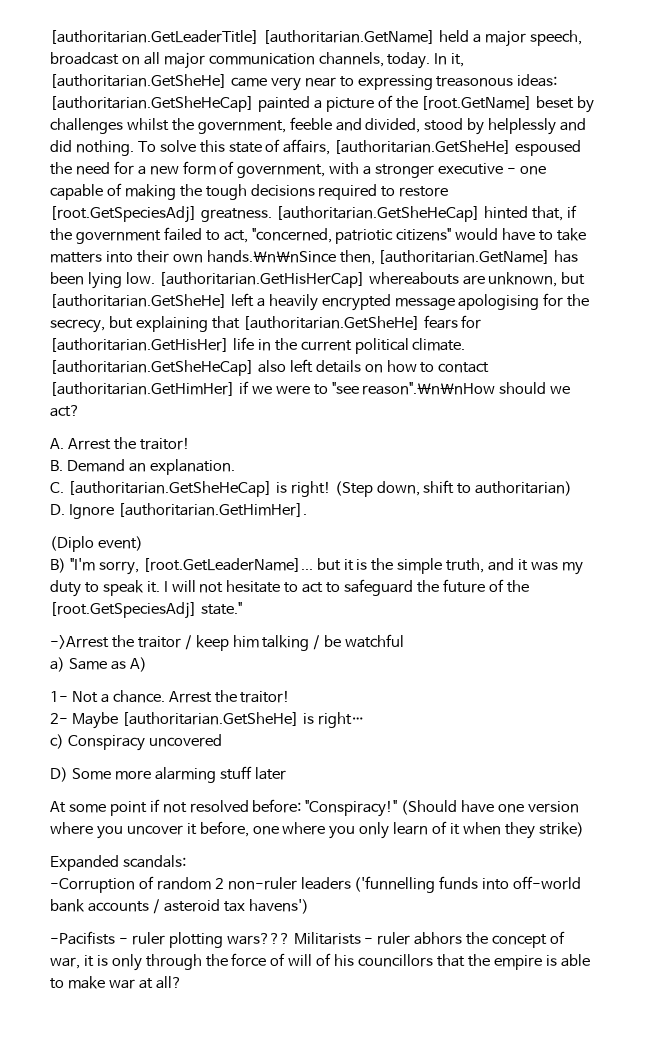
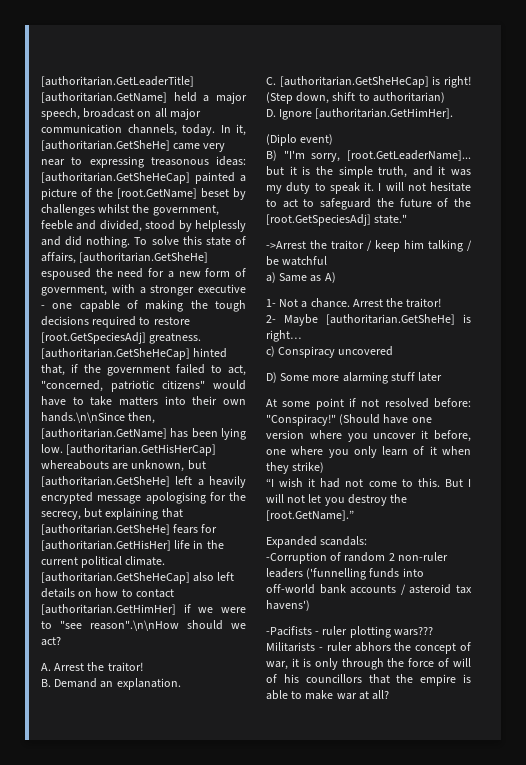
+ “I wish it had not come to this. But I will not let you destroy the [root.GetName].”

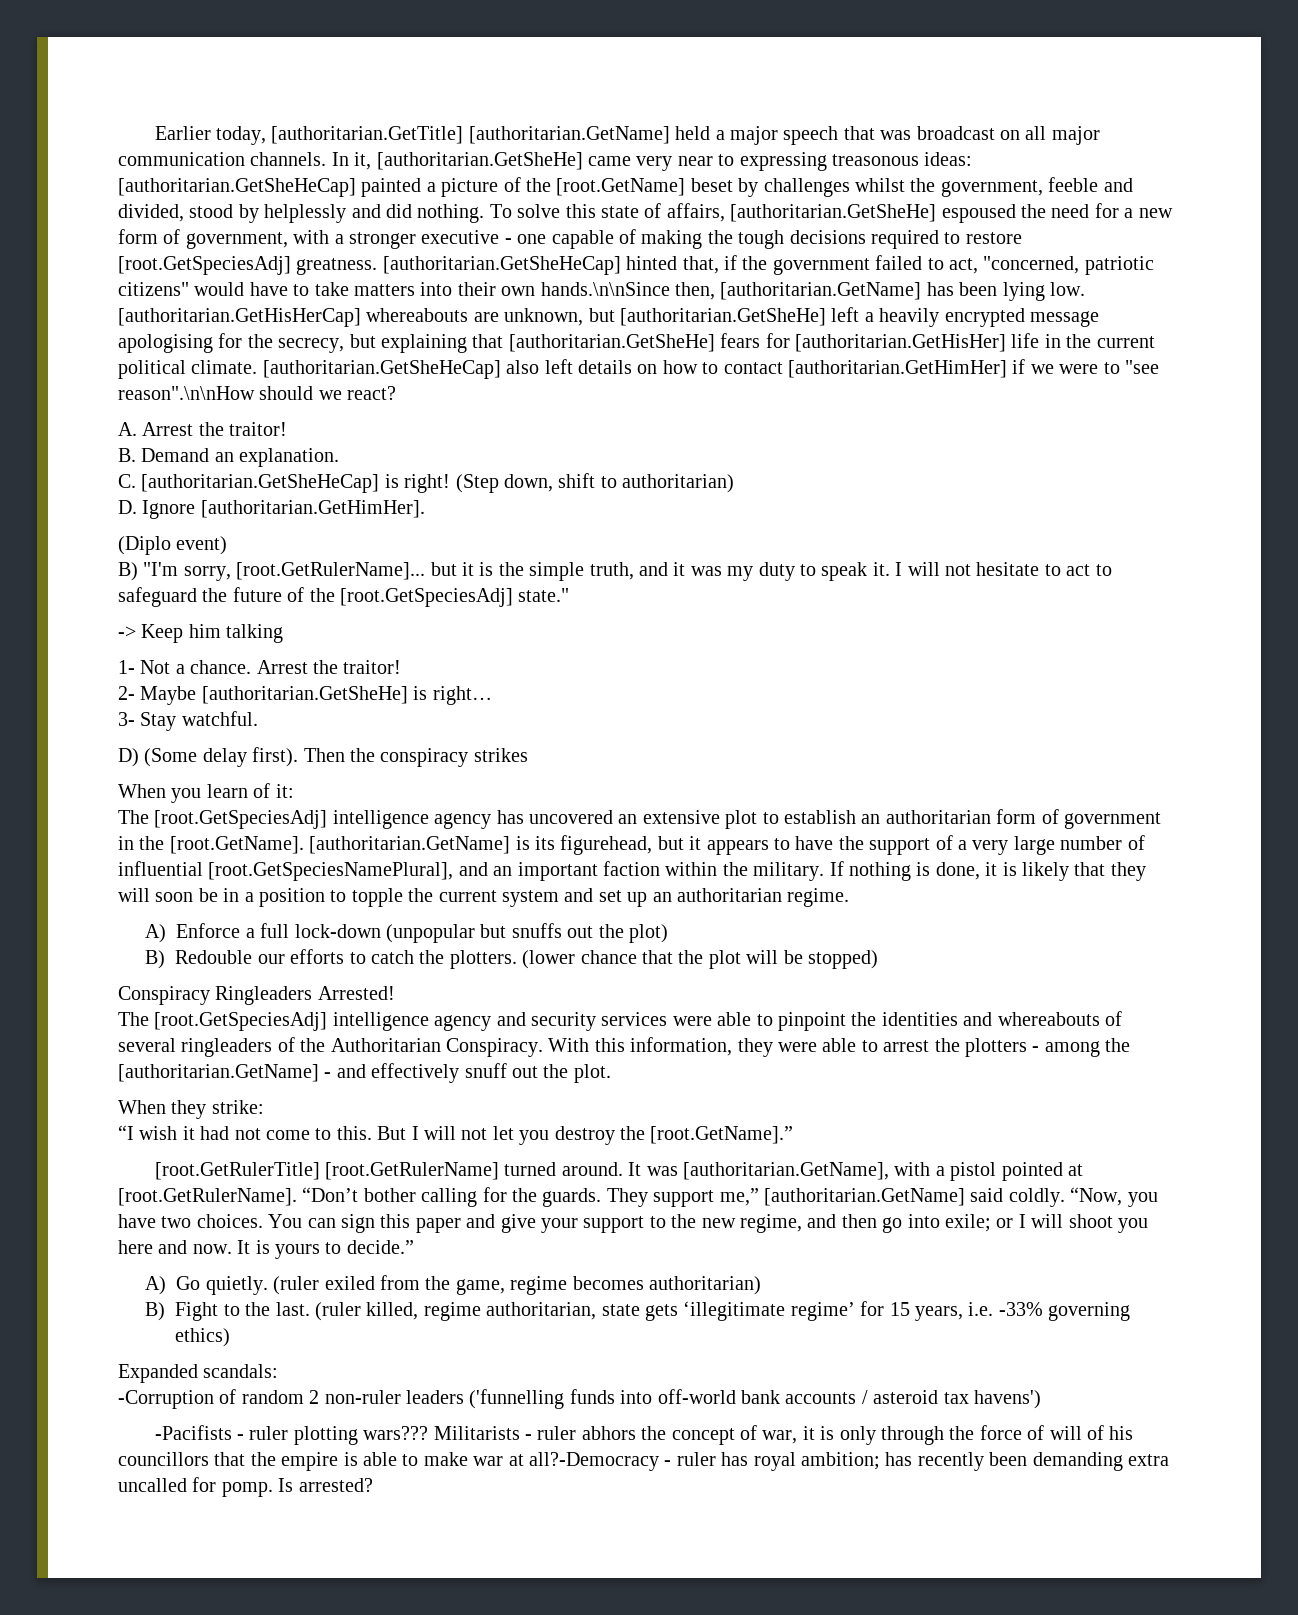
- [authoritarian.GetLeaderTitle] [authoritarian.GetName] held a major speech, broadcast on all major communication channels, today.
+ Earlier today, [authoritarian.GetTitle] [authoritarian.GetName] held a major speech that was broadcast on all major communication channels.
- [authoritarian.GetSheHeCap] also left details on how to contact [authoritarian.GetHimHer] if we were to "see reason".\n\nHow should we act?
+ [authoritarian.GetSheHeCap] also left details on how to contact [authoritarian.GetHimHer] if we were to "see reason".\n\nHow should we react?
- B) "I'm sorry, [root.GetLeaderName]... but it is the simple truth, and it was my duty to speak it.
+ B) "I'm sorry, [root.GetRulerName]... but it is the simple truth, and it was my duty to speak it.
- ->Arrest the traitor / keep him talking / be watchful
- a) Same as A)
+ -> Keep him talking
- c) Conspiracy uncovered
- D) Some more alarming stuff later
- At some point if not resolved before: "Conspiracy!" (Should have one version where you uncover it before, one where you only learn of it when they strike)
+ 3- Stay watchful.
+ D) (Some delay first). Then the conspiracy strikes
+ When you learn of it:
+ The [root.GetSpeciesAdj] intelligence agency has uncovered an extensive plot to establish an authoritarian form of government in the [root.GetName]. [authoritarian.GetName] is its figurehead, but it appears to have the support of a very large number of influential [root.GetSpeciesNamePlural], and an important faction within the military. If nothing is done, it is likely that they will soon be in a position to topple the current system and set up an authoritarian regime.
+ A) Enforce a full lock-down (unpopular but snuffs out the plot)
+ B) Redouble our efforts to catch the plotters. (lower chance that the plot will be stopped)
+ Conspiracy Ringleaders Arrested!
+ The [root.GetSpeciesAdj] intelligence agency and security services were able to pinpoint the identities and whereabouts of several ringleaders of the Authoritarian Conspiracy. With this information, they were able to arrest the plotters - among the [authoritarian.GetName] - and effectively snuff out the plot.
+ When they strike:
+ [root.GetRulerTitle] [root.GetRulerName] turned around. It was [authoritarian.GetName], with a pistol pointed at [root.GetRulerName]. “Don’t bother calling for the guards. They support me,” [authoritarian.GetName] said coldly. “Now, you have two choices. You can sign this paper and give your support to the new regime, and then go into exile; or I will shoot you here and now. It is yours to decide.”
+ A) Go quietly. (ruler exiled from the game, regime becomes authoritarian)
+ B) Fight to the last. (ruler killed, regime authoritarian, state gets ‘illegitimate regime’ for 15 years, i.e. -33% governing ethics)
- Militarists - ruler abhors the concept of war, it is only through the force of will of his councillors that the empire is able to make war at all?
+ Militarists - ruler abhors the concept of war, it is only through the force of will of his councillors that the empire is able to make war at all?-Democracy - ruler has royal ambition; has recently been demanding extra uncalled for pomp. Is arrested?

